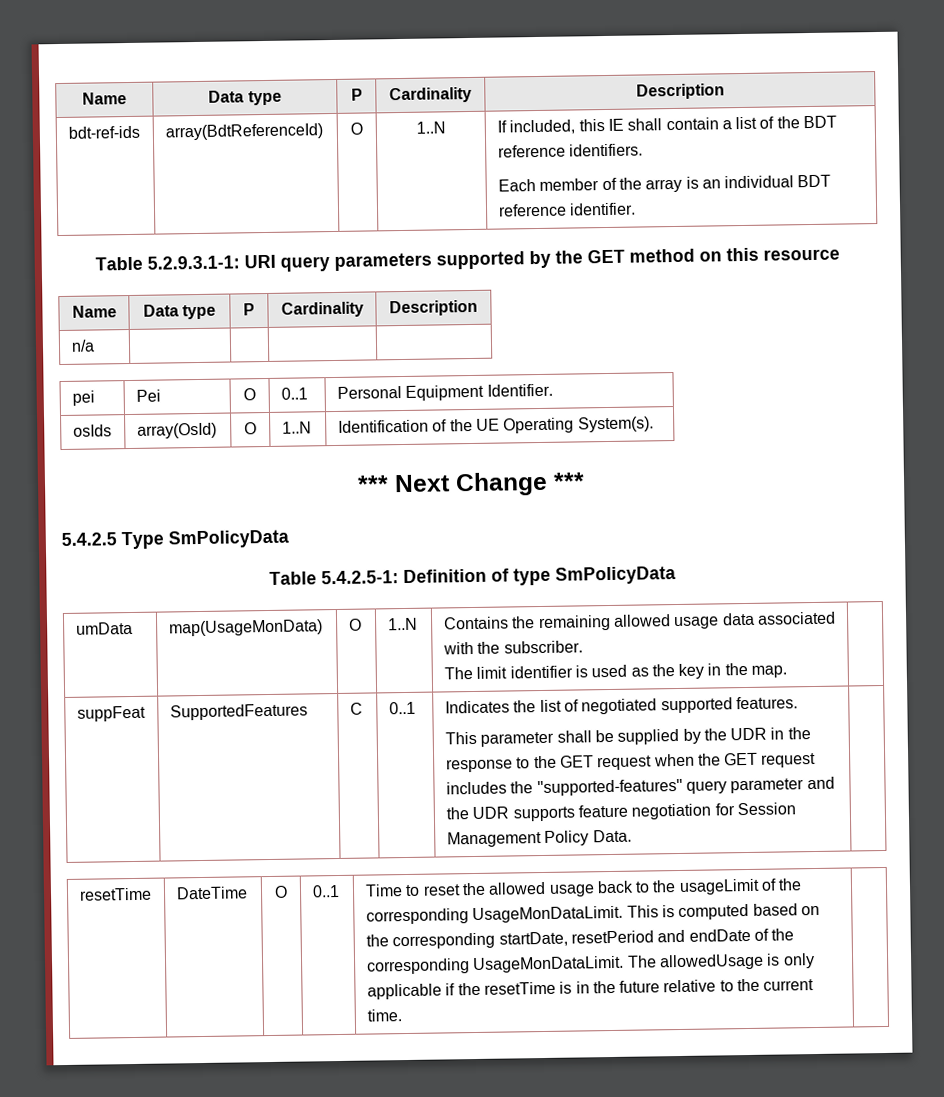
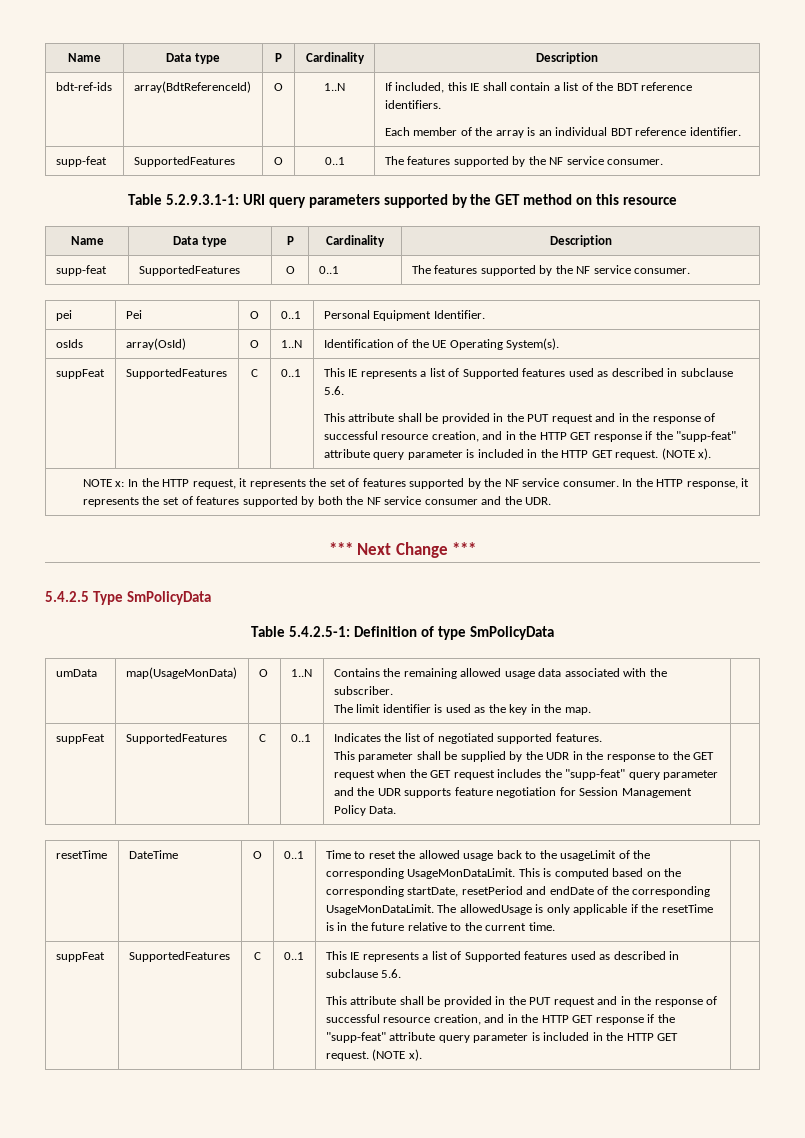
  bdt-ref-ids | array(BdtReferenceId) | O | 1..N | If included, this IE shall contain a list of the BDT reference identifiers.
  Each member of the array is an individual BDT reference identifier.
+ supp-feat | SupportedFeatures | O | 0..1 | The features supported by the NF service consumer.
  Table 5.2.9.3.1-1: URI query parameters supported by the GET method on this resource
  Name | Data type | P | Cardinality | Description
- n/a | | | |
+ supp-feat | SupportedFeatures | O | 0..1 | The features supported by the NF service consumer.
  osIds | array(OsId) | O | 1..N | Identification of the UE Operating System(s).
+ suppFeat | SupportedFeatures | C | 0..1 | This IE represents a list of Supported features used as described in subclause 5.6.
+ This attribute shall be provided in the PUT request and in the response of successful resource creation, and in the HTTP GET response if the "supp-feat" attribute query parameter is included in the HTTP GET request. (NOTE x).
+ NOTE x: In the HTTP request, it represents the set of features supported by the NF service consumer. In the HTTP response, it represents the set of features supported by both the NF service consumer and the UDR.
- This parameter shall be supplied by the UDR in the response to the GET request when the GET request includes the "supported-features" query parameter and the UDR supports feature negotiation for Session Management Policy Data.
+ This parameter shall be supplied by the UDR in the response to the GET request when the GET request includes the "supp-feat" query parameter and the UDR supports feature negotiation for Session Management Policy Data.
- The allowedUsage is only applicable if the resetTime is in the future relative to the current time.
+ The allowedUsage is only applicable if the resetTime is in the future relative to the current time. |
+ suppFeat | SupportedFeatures | C | 0..1 | This IE represents a list of Supported features used as described in subclause 5.6.
+ This attribute shall be provided in the PUT request and in the response of successful resource creation, and in the HTTP GET response if the "supp-feat" attribute query parameter is included in the HTTP GET request. (NOTE x).

